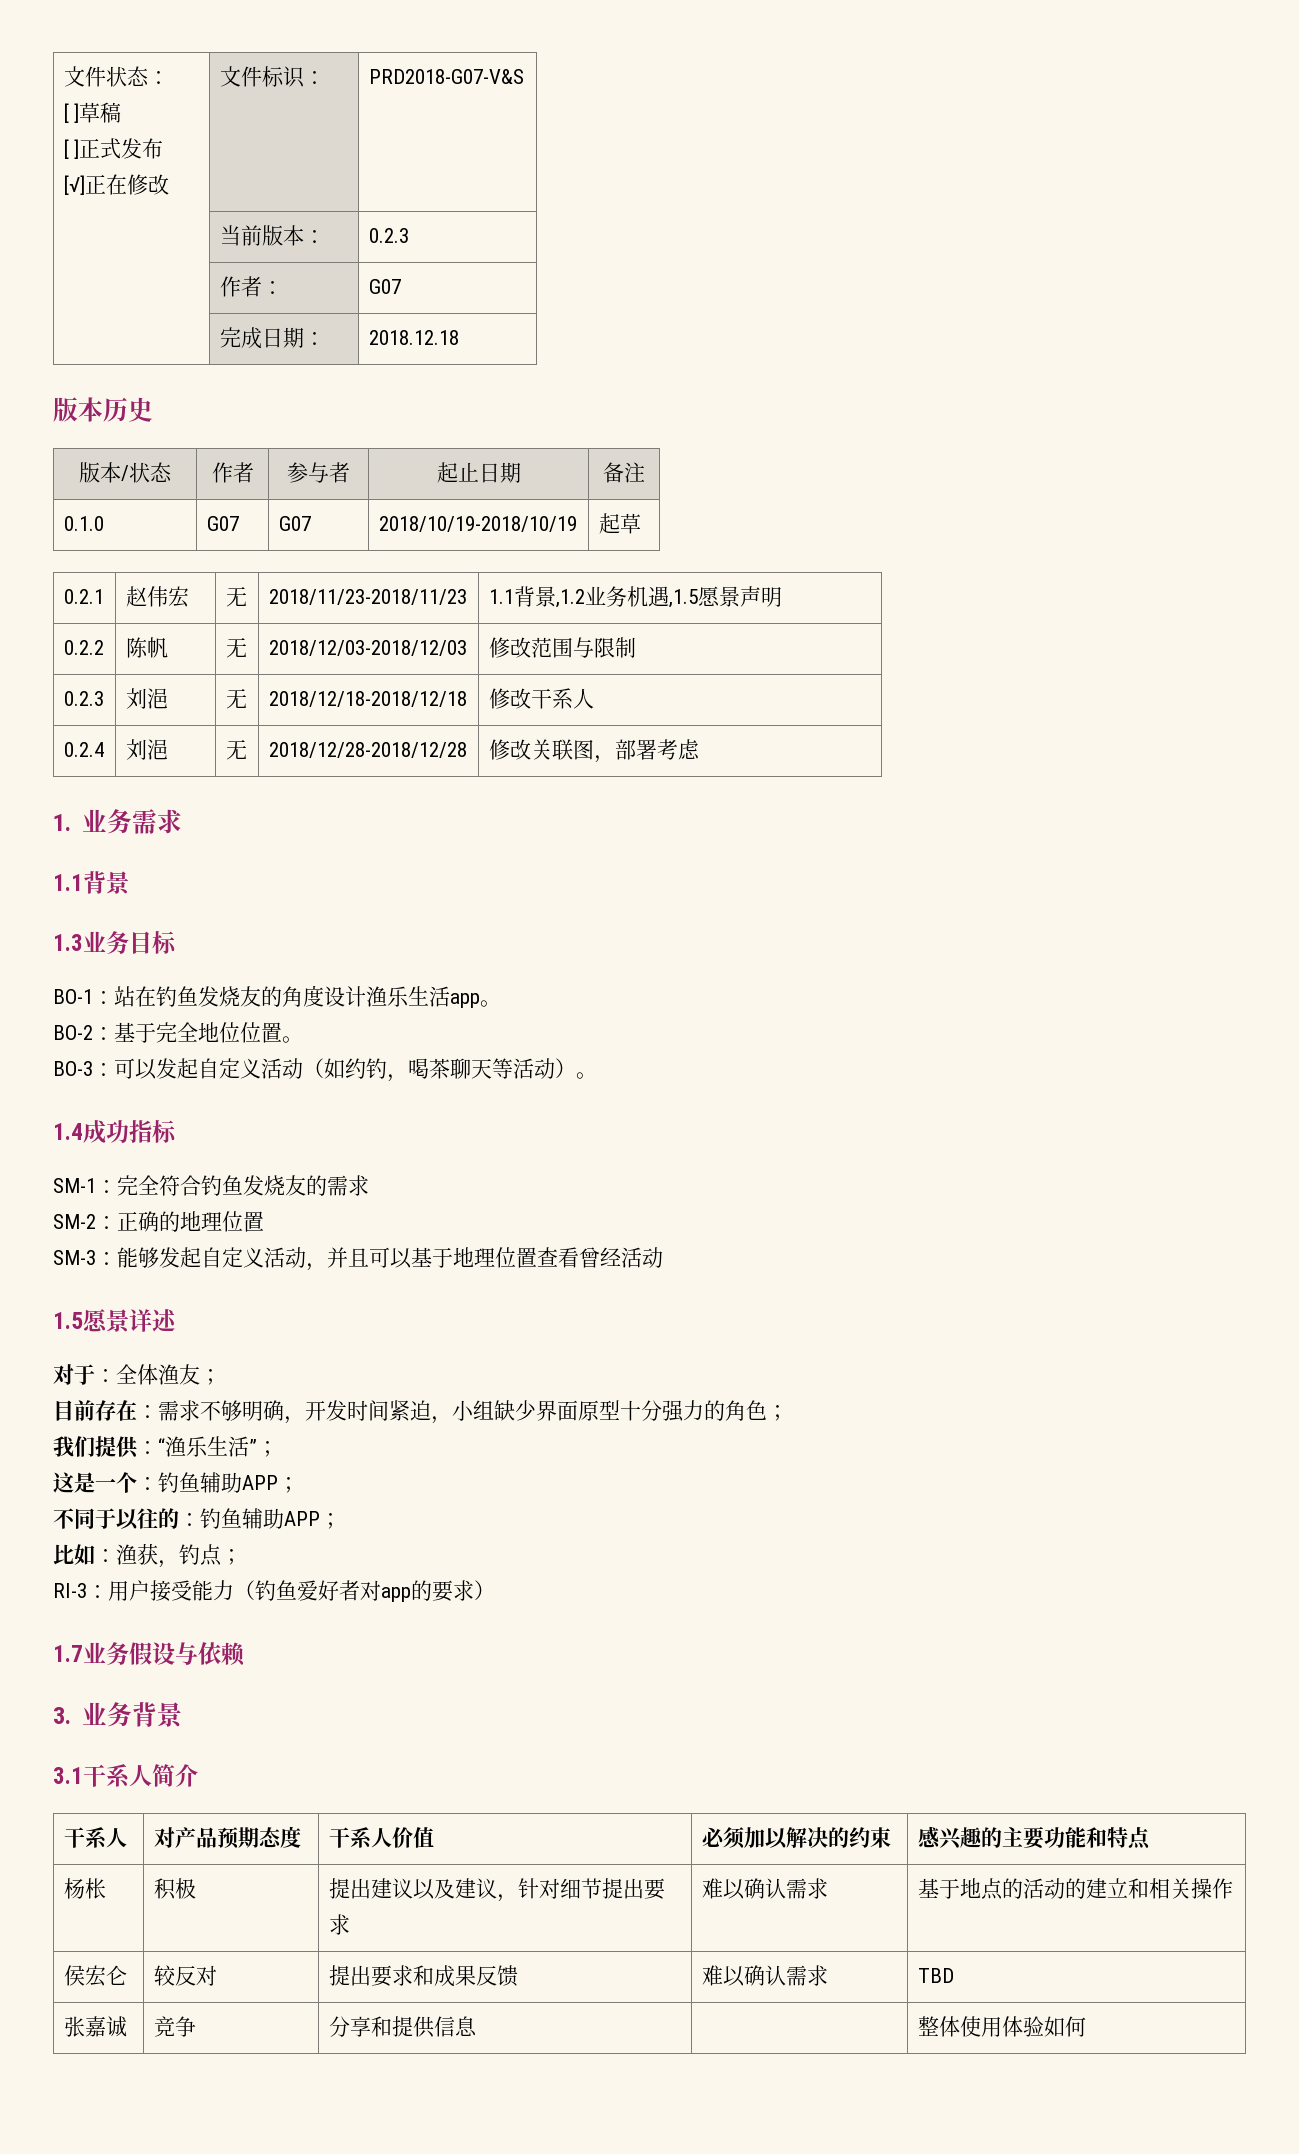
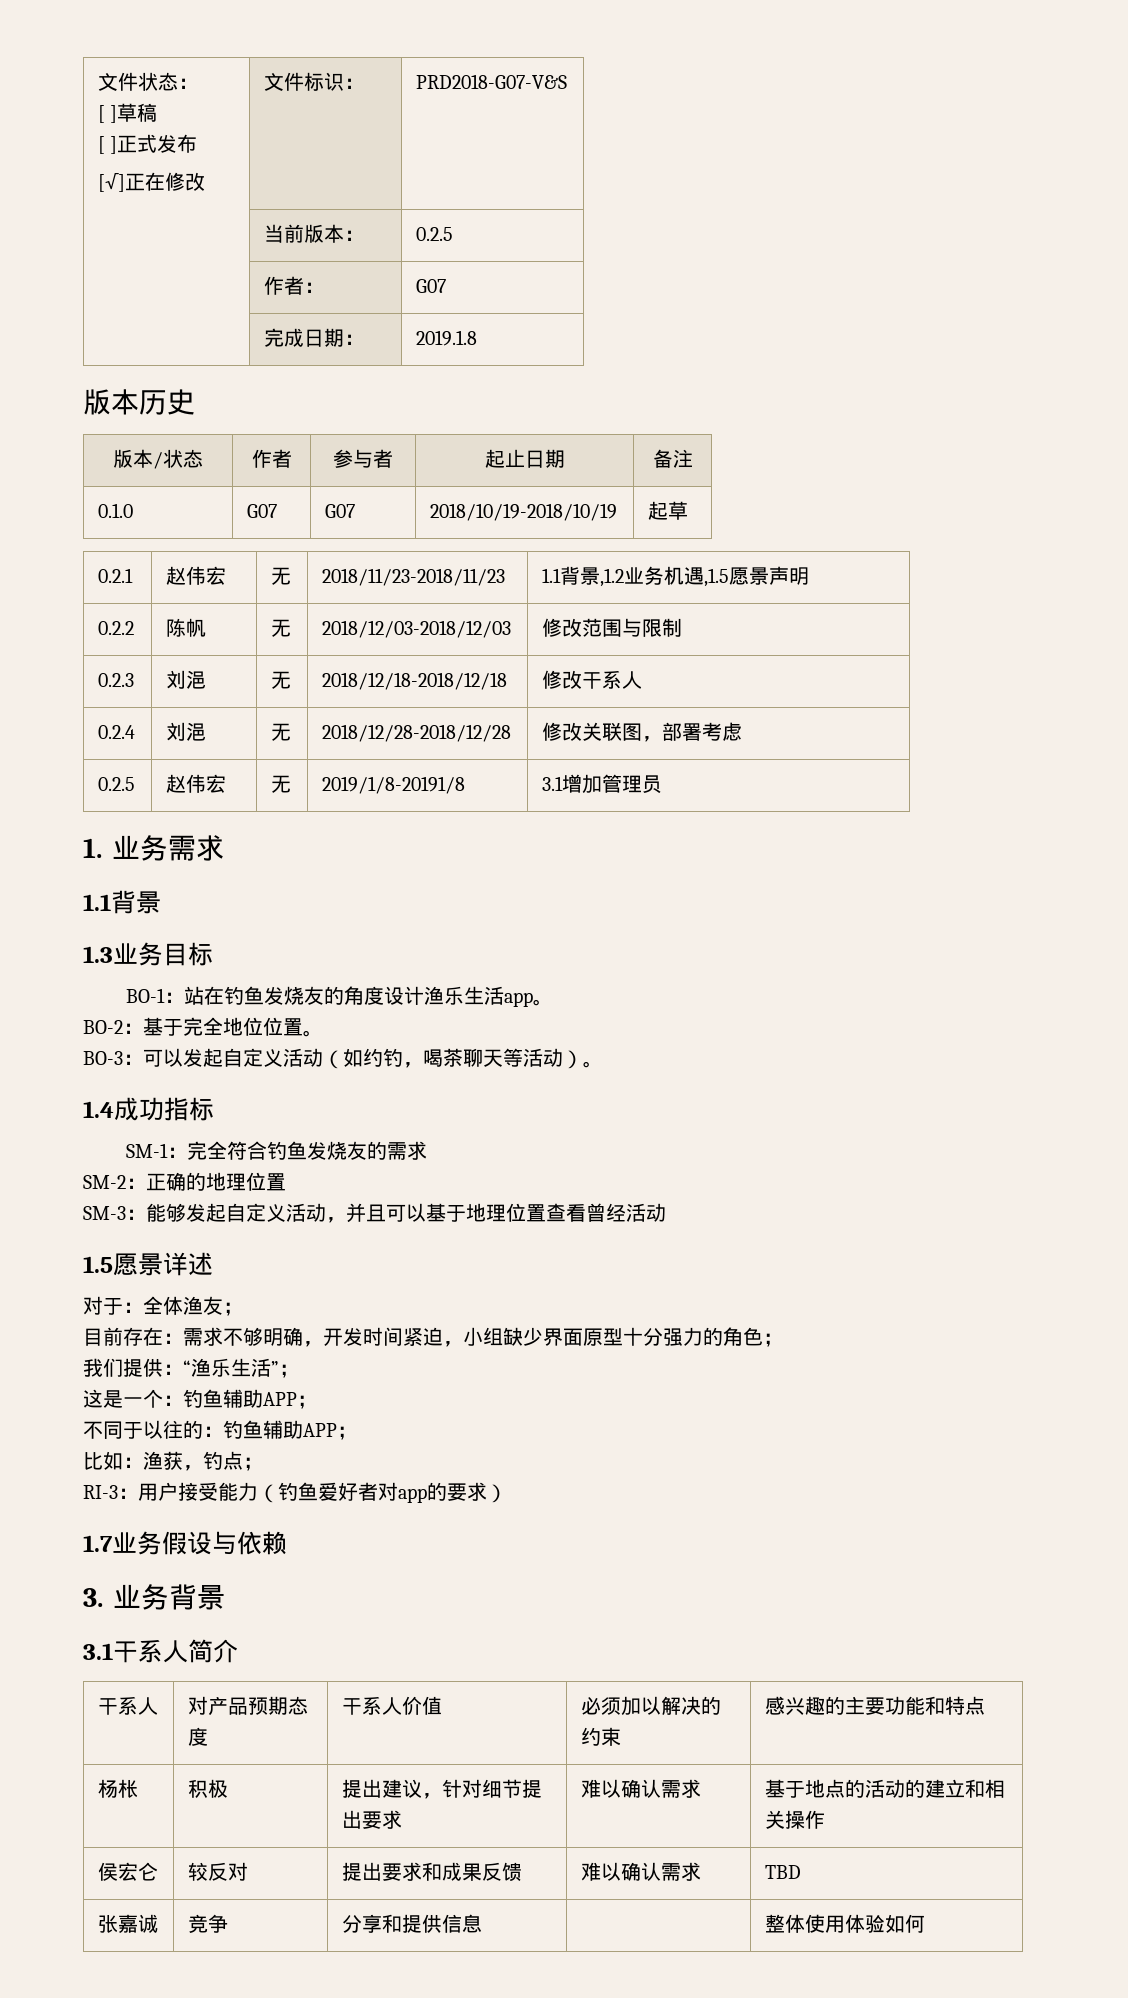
- | 当前版本： | 0.2.3
+ | 当前版本： | 0.2.5
- | 完成日期： | 2018.12.18
+ | 完成日期： | 2019.1.8
+ 0.2.5 | 赵伟宏 | 无 | 2019/1/8-20191/8 | 3.1增加管理员
- 杨枨 | 积极 | 提出建议以及建议，针对细节提出要求 | 难以确认需求 | 基于地点的活动的建立和相关操作
+ 杨枨 | 积极 | 提出建议，针对细节提出要求 | 难以确认需求 | 基于地点的活动的建立和相关操作

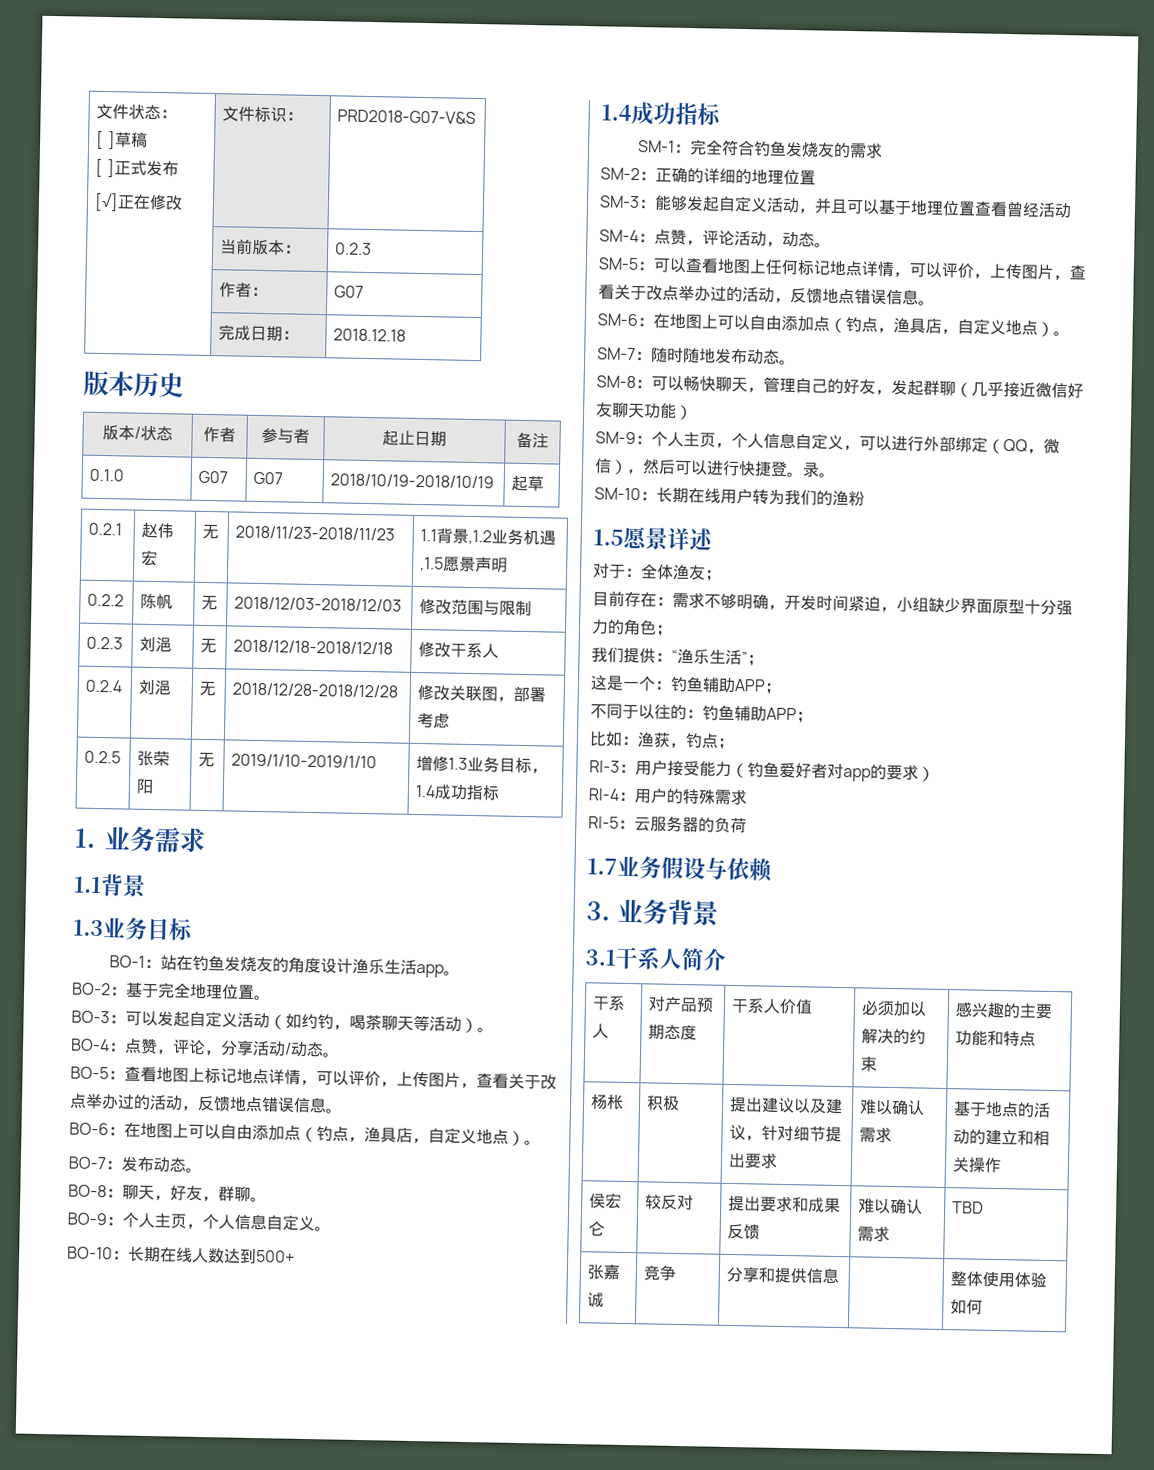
- | 当前版本： | 0.2.5
+ | 当前版本： | 0.2.3
- | 完成日期： | 2019.1.8
+ | 完成日期： | 2018.12.18
- 0.2.5 | 赵伟宏 | 无 | 2019/1/8-20191/8 | 3.1增加管理员
+ 0.2.5 | 张荣阳 | 无 | 2019/1/10-2019/1/10 | 增修1.3业务目标，1.4成功指标
- BO-2：基于完全地位位置。
+ BO-2：基于完全地理位置。
+ BO-4：点赞，评论，分享活动/动态。
+ BO-5：查看地图上标记地点详情，可以评价，上传图片，查看关于改点举办过的活动，反馈地点错误信息。
+ BO-6：在地图上可以自由添加点（钓点，渔具店，自定义地点）。
+ BO-7：发布动态。
+ BO-8：聊天，好友，群聊。
+ BO-9：个人主页，个人信息自定义。
+ BO-10：长期在线人数达到500+
- SM-2：正确的地理位置
+ SM-2：正确的详细的地理位置
+ SM-4：点赞，评论活动，动态。
+ SM-5：可以查看地图上任何标记地点详情，可以评价，上传图片，查看关于改点举办过的活动，反馈地点错误信息。
+ SM-6：在地图上可以自由添加点（钓点，渔具店，自定义地点）。
+ SM-7：随时随地发布动态。
+ SM-8：可以畅快聊天，管理自己的好友，发起群聊（几乎接近微信好友聊天功能）
+ SM-9：个人主页，个人信息自定义，可以进行外部绑定（QQ，微信），然后可以进行快捷登。录。
+ SM-10：长期在线用户转为我们的渔粉
+ RI-4：用户的特殊需求
+ RI-5：云服务器的负荷
- 杨枨 | 积极 | 提出建议，针对细节提出要求 | 难以确认需求 | 基于地点的活动的建立和相关操作
+ 杨枨 | 积极 | 提出建议以及建议，针对细节提出要求 | 难以确认需求 | 基于地点的活动的建立和相关操作

